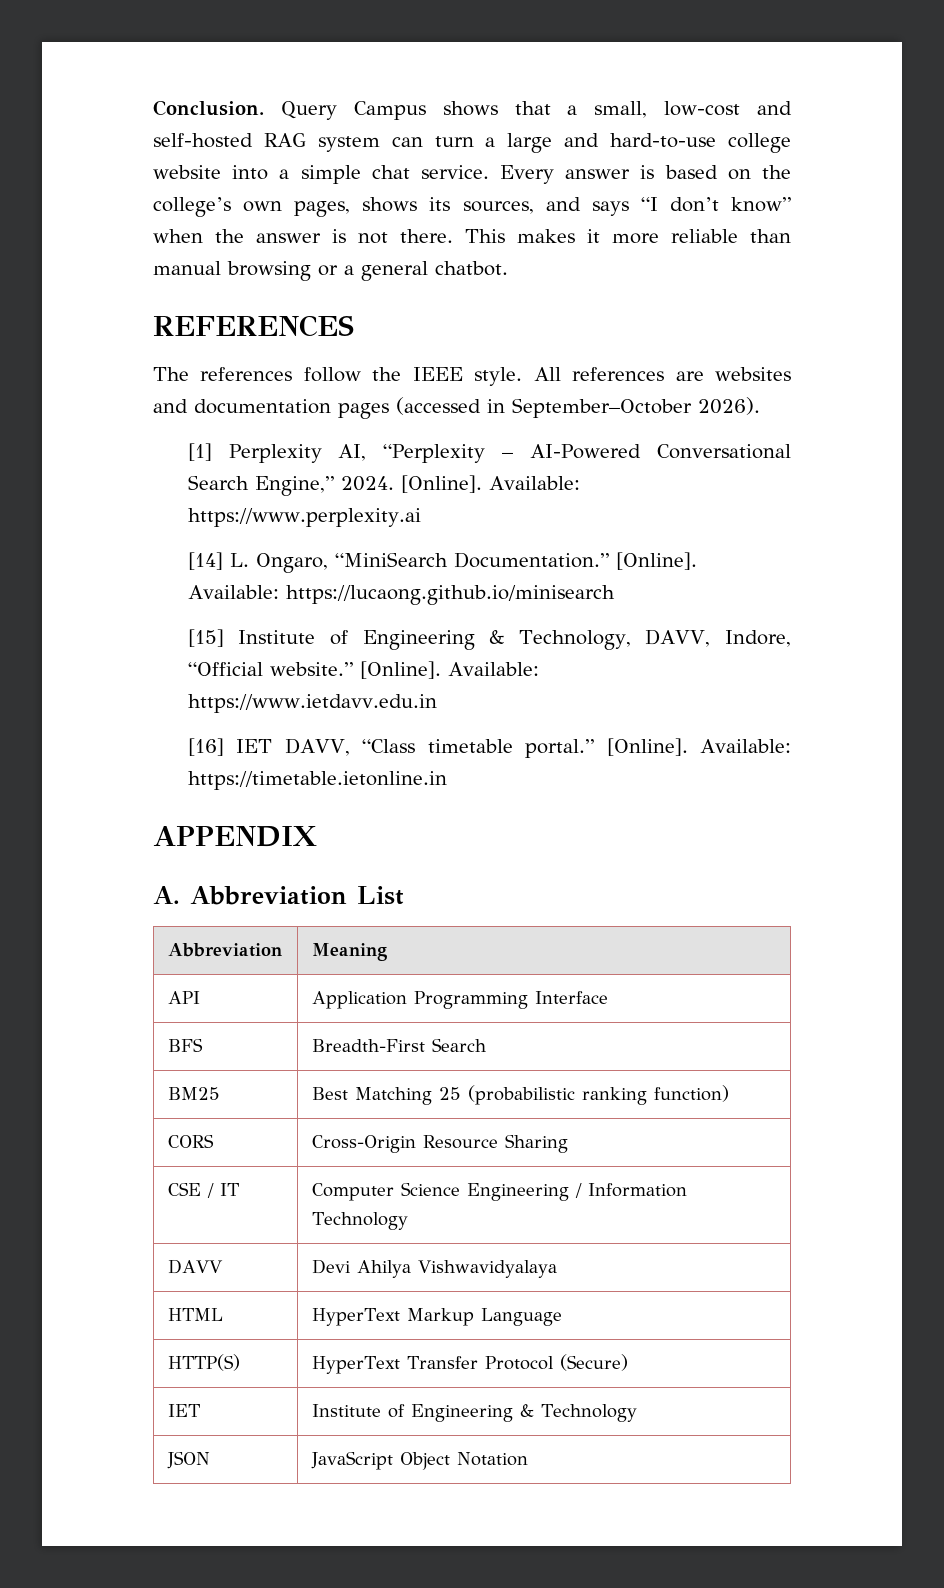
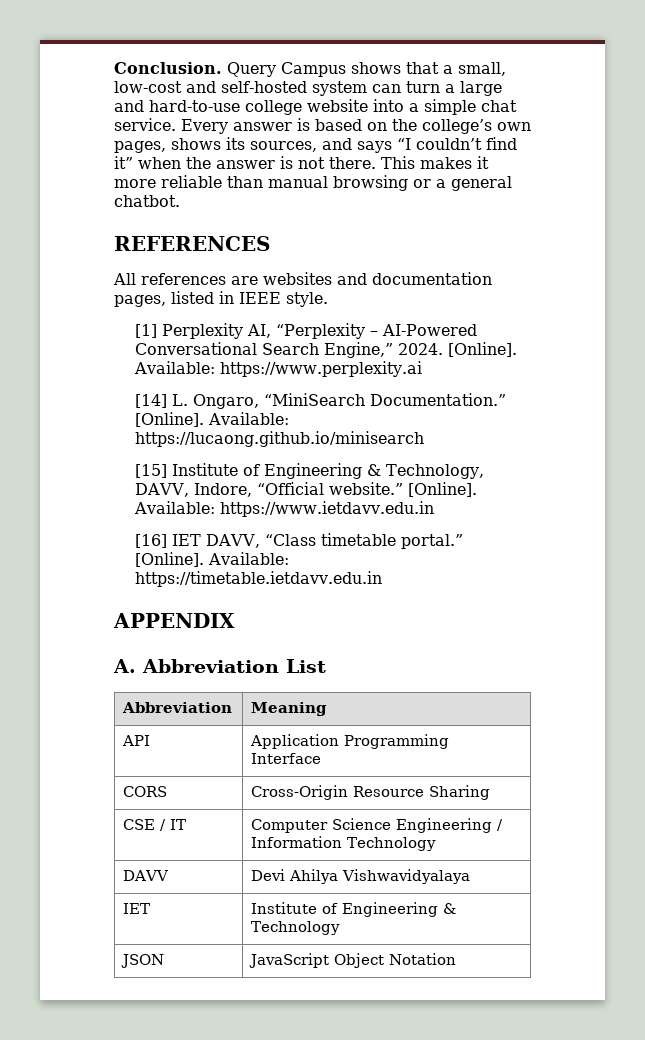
- Query Campus shows that a small, low-cost and self-hosted RAG system can turn a large and hard-to-use college website into a simple chat service.
+ Query Campus shows that a small, low-cost and self-hosted system can turn a large and hard-to-use college website into a simple chat service.
- Every answer is based on the college’s own pages, shows its sources, and says “I don’t know” when the answer is not there.
+ Every answer is based on the college’s own pages, shows its sources, and says “I couldn’t find it” when the answer is not there.
- The references follow the IEEE style. All references are websites and documentation pages (accessed in September–October 2026).
+ All references are websites and documentation pages, listed in IEEE style.
- Available: https://timetable.ietonline.in
+ Available: https://timetable.ietdavv.edu.in
- BFS | Breadth-First Search
- BM25 | Best Matching 25 (probabilistic ranking function)
- HTML | HyperText Markup Language
- HTTP(S) | HyperText Transfer Protocol (Secure)

